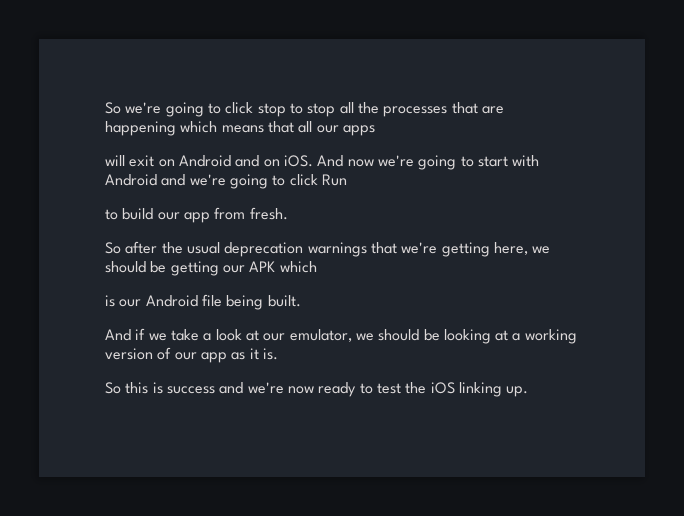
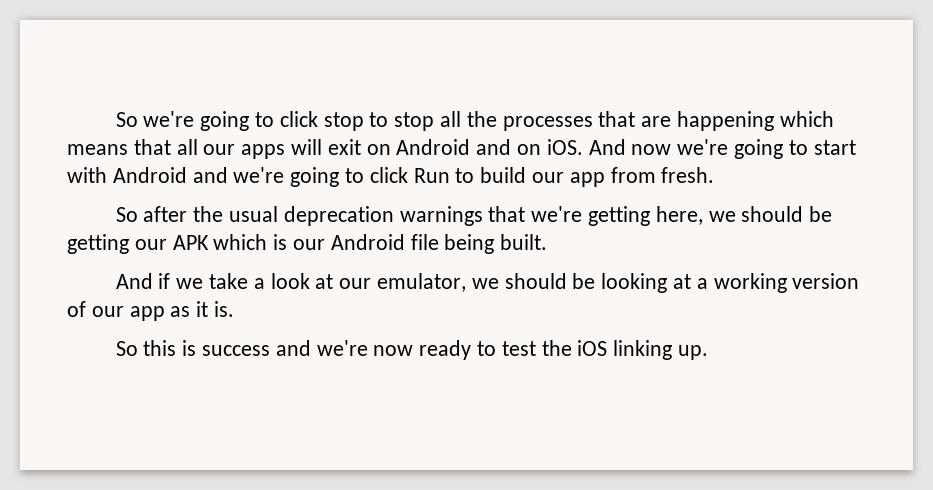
- So we're going to click stop to stop all the processes that are happening which means that all our apps
- will exit on Android and on iOS.
+ So we're going to click stop to stop all the processes that are happening which means that all our apps will exit on Android and on iOS.
- And now we're going to start with Android and we're going to click Run
- to build our app from fresh.
+ And now we're going to start with Android and we're going to click Run to build our app from fresh.
- So after the usual deprecation warnings that we're getting here, we should be getting our APK which
- is our Android file being built.
+ So after the usual deprecation warnings that we're getting here, we should be getting our APK which is our Android file being built.

